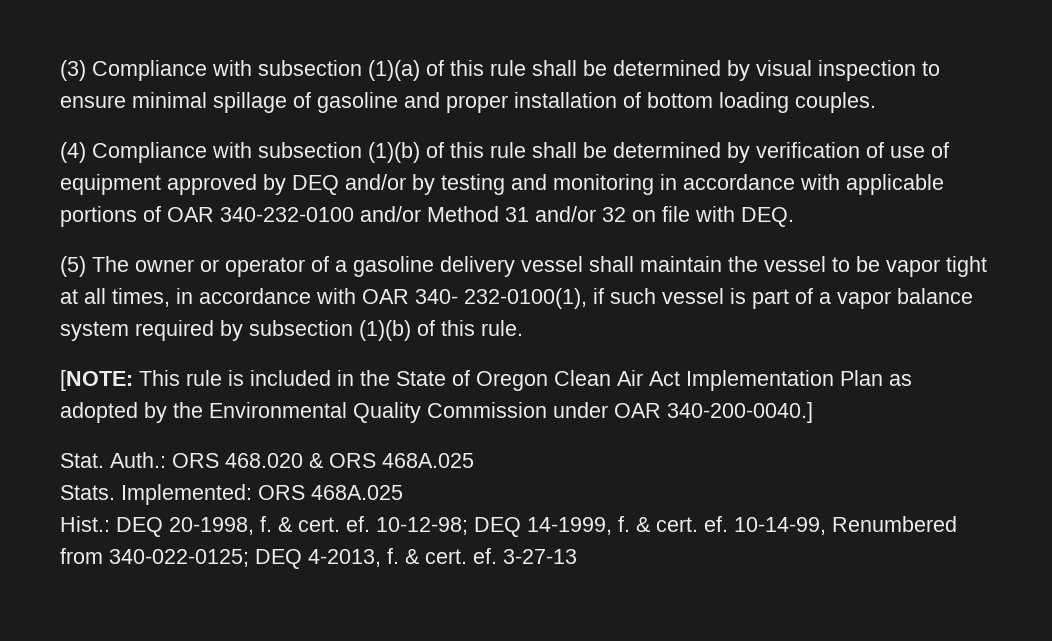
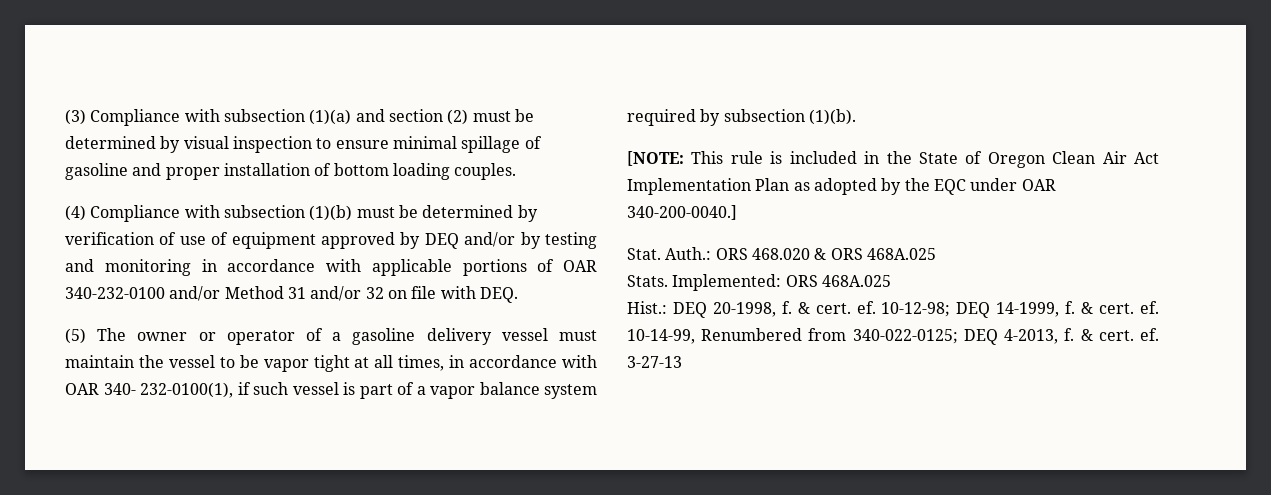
- (3) Compliance with subsection (1)(a) of this rule shall be determined by visual inspection to ensure minimal spillage of gasoline and proper installation of bottom loading couples.
+ (3) Compliance with subsection (1)(a) and section (2) must be determined by visual inspection to ensure minimal spillage of gasoline and proper installation of bottom loading couples.
- (4) Compliance with subsection (1)(b) of this rule shall be determined by verification of use of equipment approved by DEQ and/or by testing and monitoring in accordance with applicable portions of OAR 340-232-0100 and/or Method 31 and/or 32 on file with DEQ.
+ (4) Compliance with subsection (1)(b) must be determined by verification of use of equipment approved by DEQ and/or by testing and monitoring in accordance with applicable portions of OAR 340-232-0100 and/or Method 31 and/or 32 on file with DEQ.
- (5) The owner or operator of a gasoline delivery vessel shall maintain the vessel to be vapor tight at all times, in accordance with OAR 340- 232-0100(1), if such vessel is part of a vapor balance system required by subsection (1)(b) of this rule.
+ (5) The owner or operator of a gasoline delivery vessel must maintain the vessel to be vapor tight at all times, in accordance with OAR 340- 232-0100(1), if such vessel is part of a vapor balance system required by subsection (1)(b).
- [NOTE: This rule is included in the State of Oregon Clean Air Act Implementation Plan as adopted by the Environmental Quality Commission under OAR 340-200-0040.]
+ [NOTE: This rule is included in the State of Oregon Clean Air Act Implementation Plan as adopted by the EQC under OAR 340-200-0040.]

